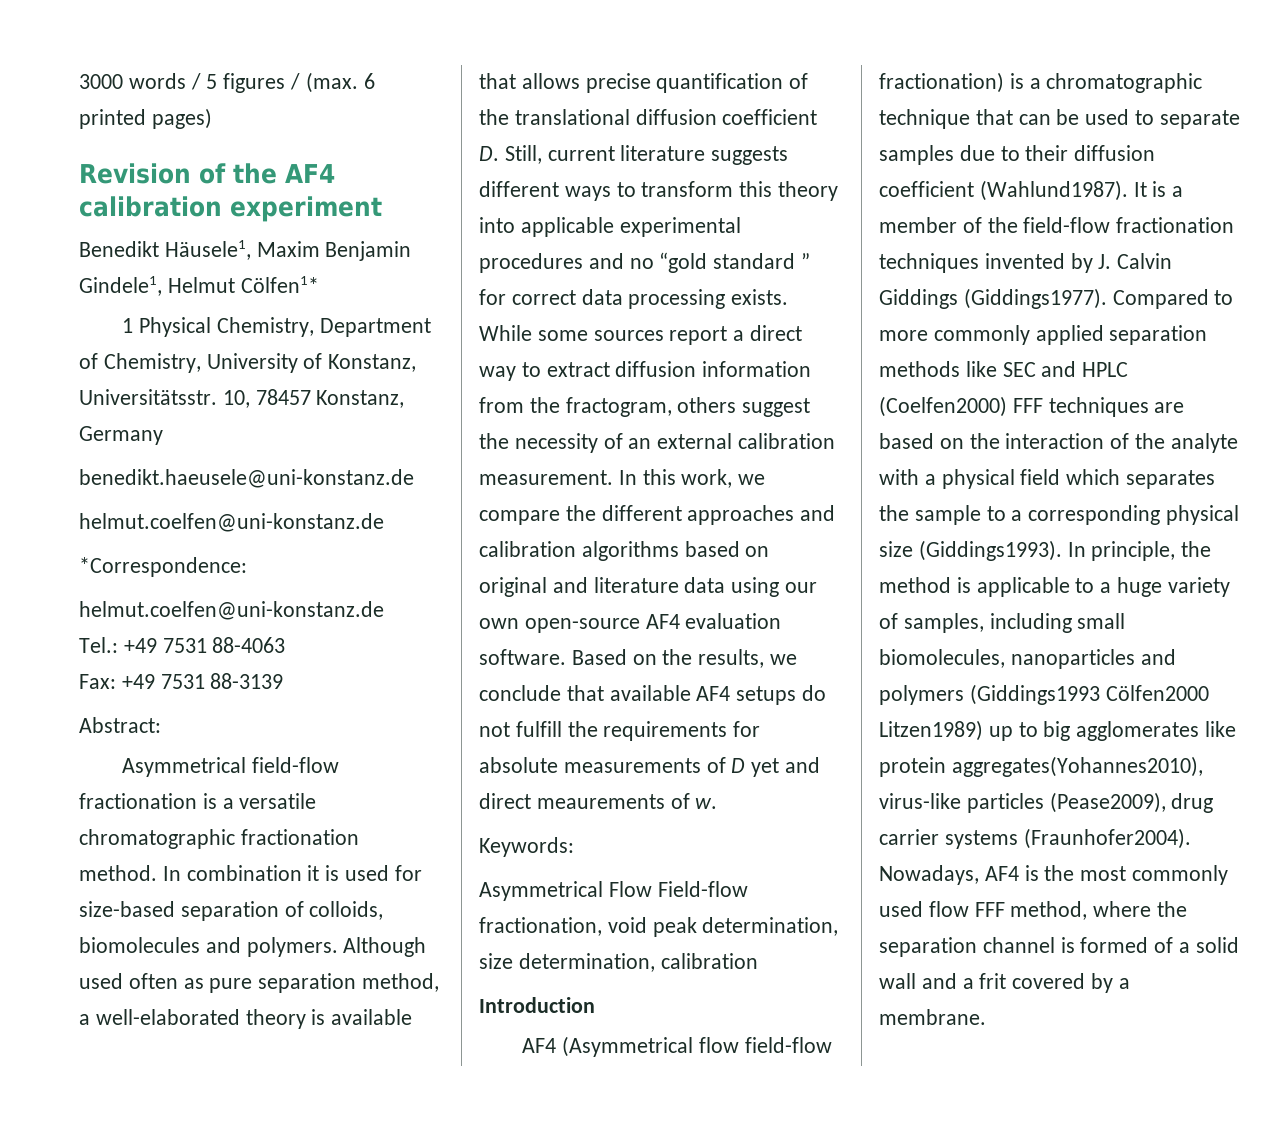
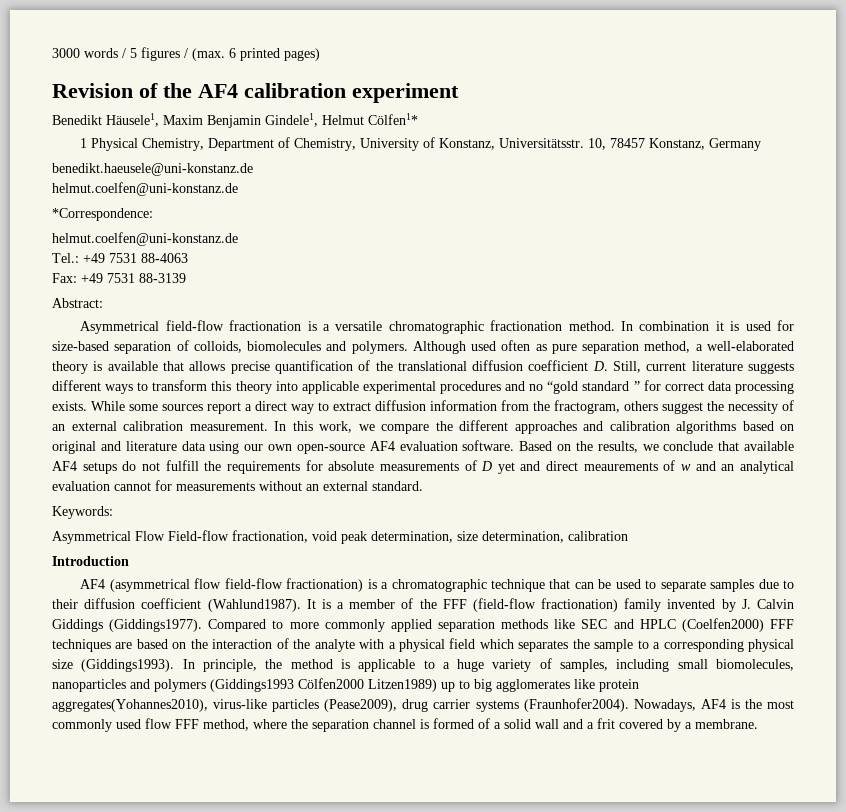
- Based on the results, we conclude that available AF4 setups do not fulfill the requirements for absolute measurements of D yet and direct meaurements of w.
+ Based on the results, we conclude that available AF4 setups do not fulfill the requirements for absolute measurements of D yet and direct meaurements of w and an analytical evaluation cannot for measurements without an external standard.
- AF4 (Asymmetrical flow field-flow fractionation) is a chromatographic technique that can be used to separate samples due to their diffusion coefficient (Wahlund1987).
+ AF4 (asymmetrical flow field-flow fractionation) is a chromatographic technique that can be used to separate samples due to their diffusion coefficient (Wahlund1987).
- It is a member of the field-flow fractionation techniques invented by J. Calvin Giddings (Giddings1977).
+ It is a member of the FFF (field-flow fractionation) family invented by J. Calvin Giddings (Giddings1977).

